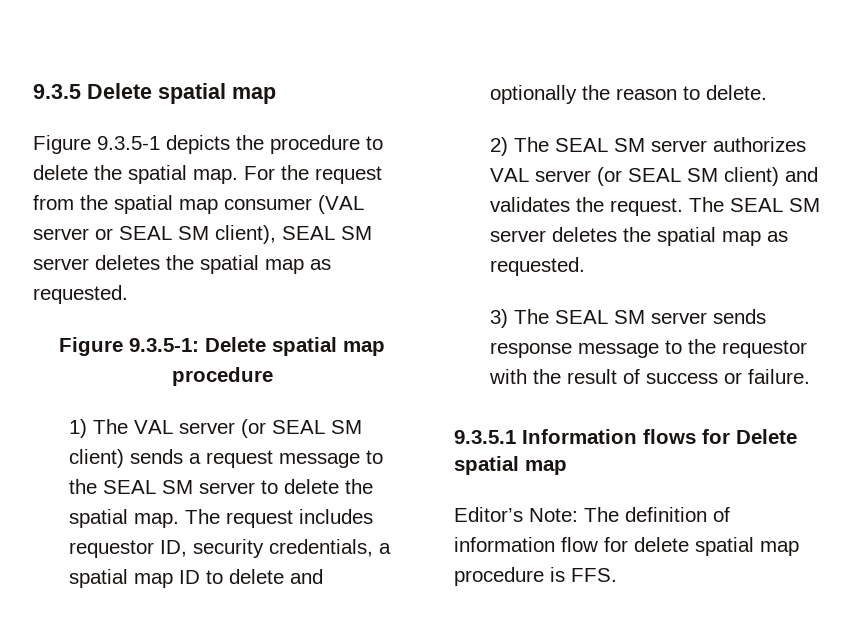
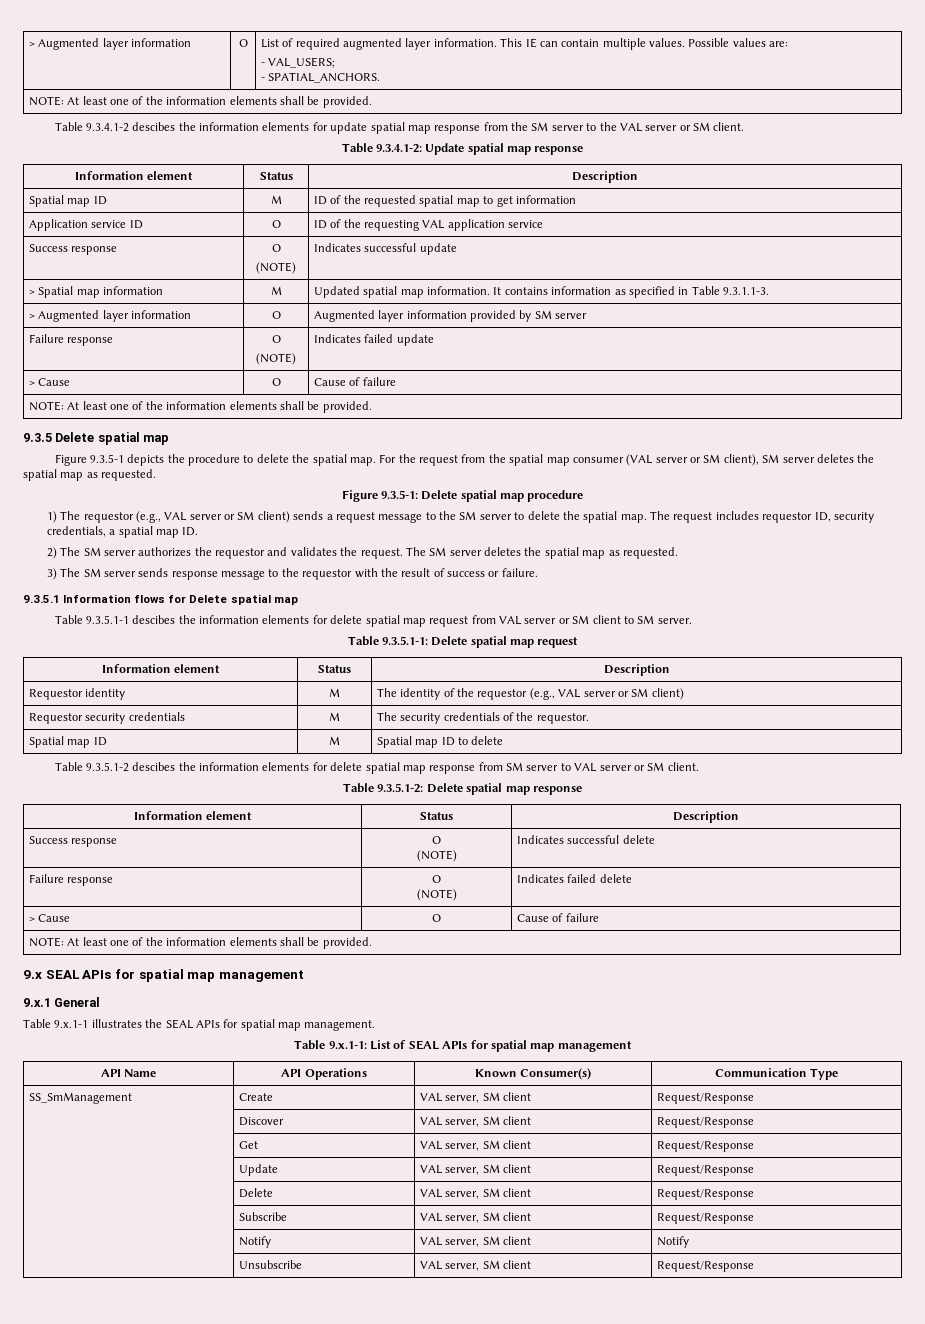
+ > Augmented layer information | O | List of required augmented layer information. This IE can contain multiple values. Possible values are:
+ - VAL_USERS;
+ - SPATIAL_ANCHORS.
+ NOTE: At least one of the information elements shall be provided.
+ Table 9.3.4.1-2 descibes the information elements for update spatial map response from the SM server to the VAL server or SM client.
+ Table 9.3.4.1-2: Update spatial map response
+ Information element | Status | Description
+ Spatial map ID | M | ID of the requested spatial map to get information
+ Application service ID | O | ID of the requesting VAL application service
+ Success response | O
+ (NOTE) | Indicates successful update
+ > Spatial map information | M | Updated spatial map information. It contains information as specified in Table 9.3.1.1-3.
+ > Augmented layer information | O | Augmented layer information provided by SM server
+ Failure response | O
+ (NOTE) | Indicates failed update
+ > Cause | O | Cause of failure
+ NOTE: At least one of the information elements shall be provided.
- For the request from the spatial map consumer (VAL server or SEAL SM client), SEAL SM server deletes the spatial map as requested.
+ For the request from the spatial map consumer (VAL server or SM client), SM server deletes the spatial map as requested.
- 1) The VAL server (or SEAL SM client) sends a request message to the SEAL SM server to delete the spatial map.
+ 1) The requestor (e.g., VAL server or SM client) sends a request message to the SM server to delete the spatial map.
- The request includes requestor ID, security credentials, a spatial map ID to delete and optionally the reason to delete.
+ The request includes requestor ID, security credentials, a spatial map ID.
- 2) The SEAL SM server authorizes VAL server (or SEAL SM client) and validates the request.
+ 2) The SM server authorizes the requestor and validates the request.
- The SEAL SM server deletes the spatial map as requested.
+ The SM server deletes the spatial map as requested.
- 3) The SEAL SM server sends response message to the requestor with the result of success or failure.
+ 3) The SM server sends response message to the requestor with the result of success or failure.
- Editor’s Note: The definition of information flow for delete spatial map procedure is FFS.
+ Table 9.3.5.1-1 descibes the information elements for delete spatial map request from VAL server or SM client to SM server.
+ Table 9.3.5.1-1: Delete spatial map request
+ Information element | Status | Description
+ Requestor identity | M | The identity of the requestor (e.g., VAL server or SM client)
+ Requestor security credentials | M | The security credentials of the requestor.
+ Spatial map ID | M | Spatial map ID to delete
+ Table 9.3.5.1-2 descibes the information elements for delete spatial map response from SM server to VAL server or SM client.
+ Table 9.3.5.1-2: Delete spatial map response
+ Information element | Status | Description
+ Success response | O
+ (NOTE) | Indicates successful delete
+ Failure response | O
+ (NOTE) | Indicates failed delete
+ > Cause | O | Cause of failure
+ NOTE: At least one of the information elements shall be provided.
+ 9.x SEAL APIs for spatial map management
+ 9.x.1 General
+ Table 9.x.1-1 illustrates the SEAL APIs for spatial map management.
+ Table 9.x.1-1: List of SEAL APIs for spatial map management
+ API Name | API Operations | Known Consumer(s) | Communication Type
+ SS_SmManagement | Create | VAL server, SM client | Request/Response
+ | Discover | VAL server, SM client | Request/Response
+ | Get | VAL server, SM client | Request/Response
+ | Update | VAL server, SM client | Request/Response
+ | Delete | VAL server, SM client | Request/Response
+ | Subscribe | VAL server, SM client | Request/Response
+ | Notify | VAL server, SM client | Notify
+ | Unsubscribe | VAL server, SM client | Request/Response

